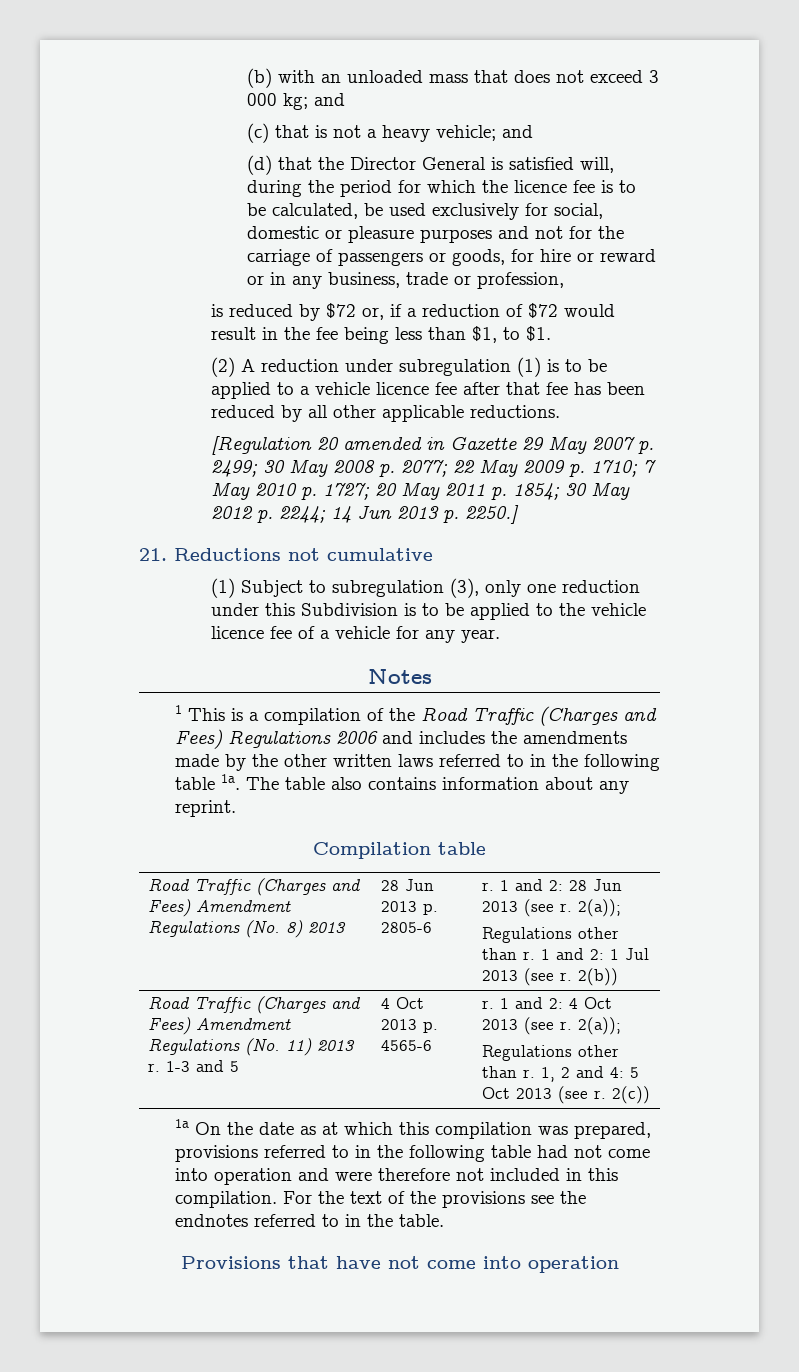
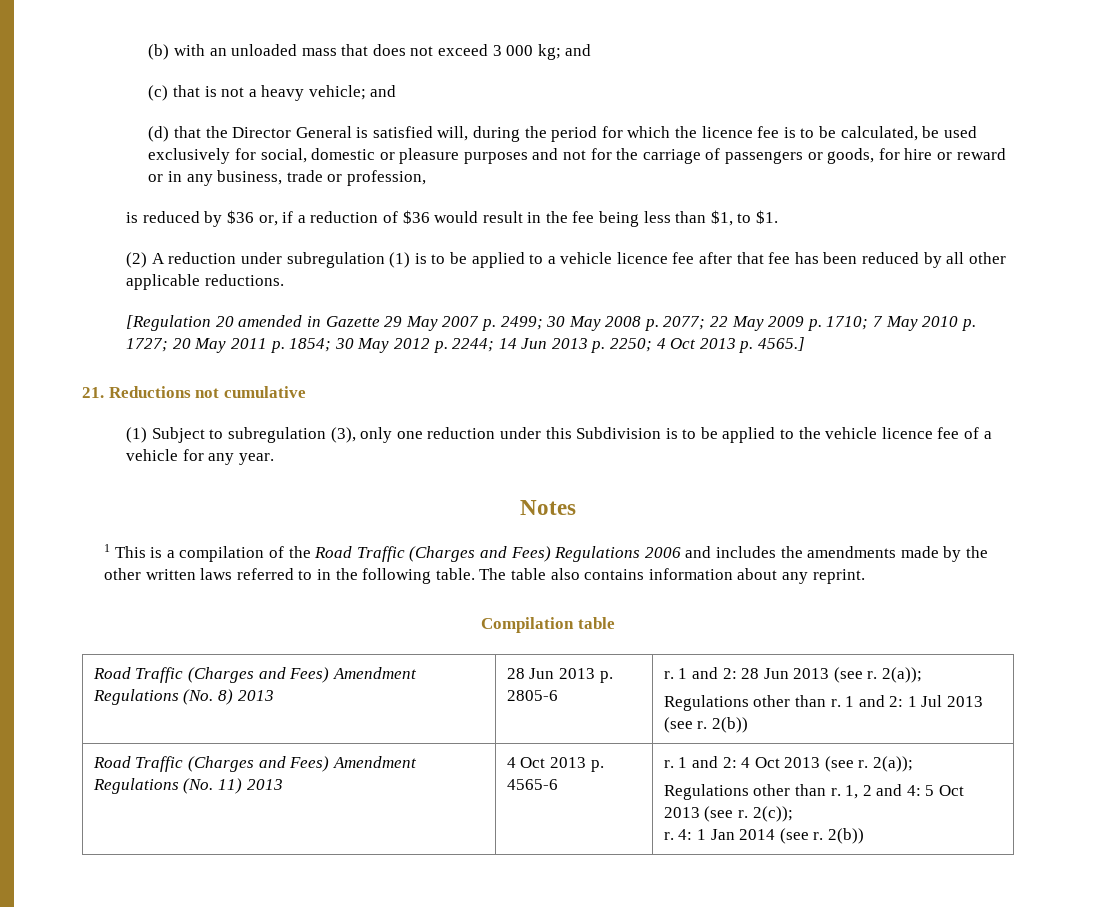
- is reduced by $72 or, if a reduction of $72 would result in the fee being less than $1, to $1.
+ is reduced by $36 or, if a reduction of $36 would result in the fee being less than $1, to $1.
- [Regulation 20 amended in Gazette 29 May 2007 p. 2499; 30 May 2008 p. 2077; 22 May 2009 p. 1710; 7 May 2010 p. 1727; 20 May 2011 p. 1854; 30 May 2012 p. 2244; 14 Jun 2013 p. 2250.]
+ [Regulation 20 amended in Gazette 29 May 2007 p. 2499; 30 May 2008 p. 2077; 22 May 2009 p. 1710; 7 May 2010 p. 1727; 20 May 2011 p. 1854; 30 May 2012 p. 2244; 14 Jun 2013 p. 2250; 4 Oct 2013 p. 4565.]
- 1 This is a compilation of the Road Traffic (Charges and Fees) Regulations 2006 and includes the amendments made by the other written laws referred to in the following table 1a.
+ 1 This is a compilation of the Road Traffic (Charges and Fees) Regulations 2006 and includes the amendments made by the other written laws referred to in the following table.
- Road Traffic (Charges and Fees) Amendment Regulations (No. 11) 2013 r. 1-3 and 5
+ Road Traffic (Charges and Fees) Amendment Regulations (No. 11) 2013
- 2(c))
- 1a On the date as at which this compilation was prepared, provisions referred to in the following table had not come into operation and were therefore not included in this compilation. For the text of the provisions see the endnotes referred to in the table.
- Provisions that have not come into operation
+ 2(c));
+ r. 4: 1 Jan 2014 (see r. 2(b))

